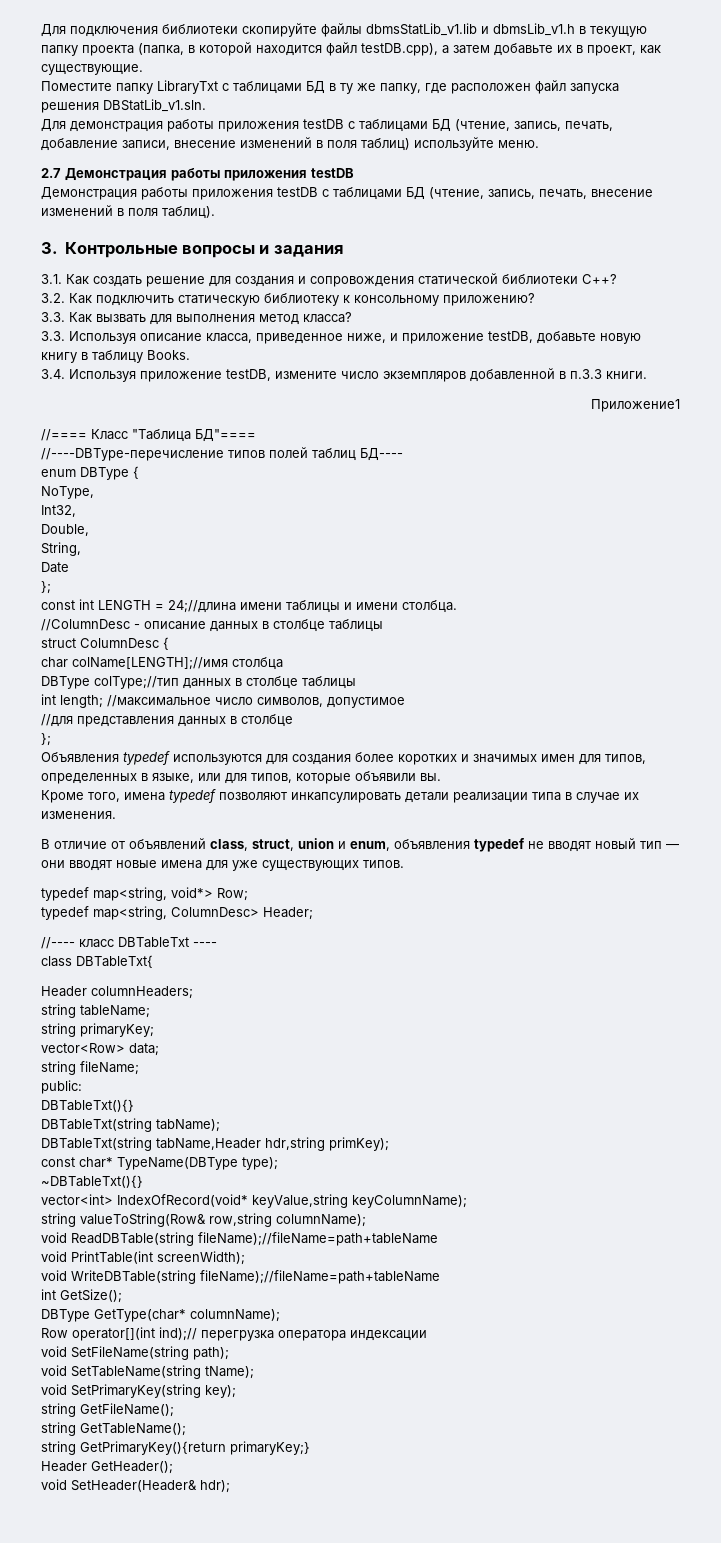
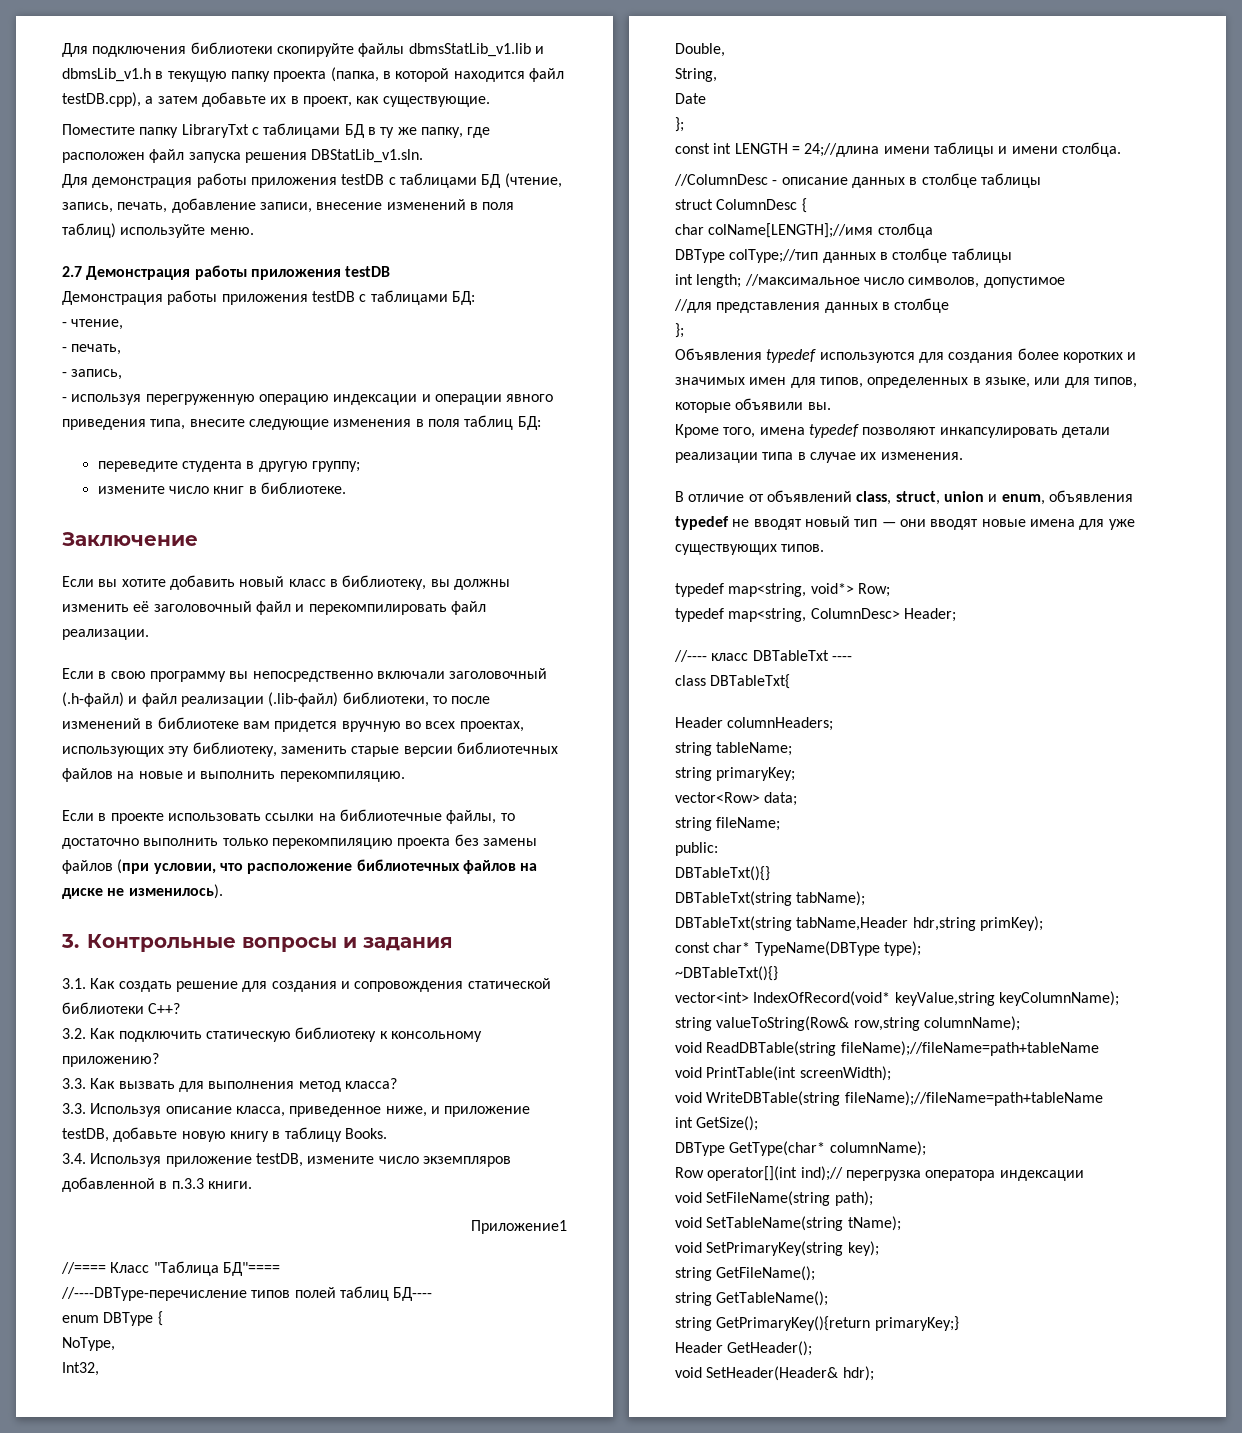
- Демонстрация работы приложения testDB с таблицами БД (чтение, запись, печать, внесение изменений в поля таблиц).
+ Демонстрация работы приложения testDB с таблицами БД:
+ - чтение,
+ - печать,
+ - запись,
+ - используя перегруженную операцию индексации и операции явного приведения типа, внесите следующие изменения в поля таблиц БД:
+ переведите студента в другую группу;
+ измените число книг в библиотеке.
+ Заключение
+ Если вы хотите добавить новый класс в библиотеку, вы должны изменить её заголовочный файл и перекомпилировать файл реализации.
+ Если в свою программу вы непосредственно включали заголовочный (.h-файл) и файл реализации (.lib-файл) библиотеки, то после изменений в библиотеке вам придется вручную во всех проектах, использующих эту библиотеку, заменить старые версии библиотечных файлов на новые и выполнить перекомпиляцию.
+ Если в проекте использовать ссылки на библиотечные файлы, то достаточно выполнить только перекомпиляцию проекта без замены файлов (при условии, что расположение библиотечных файлов на диске не изменилось).

